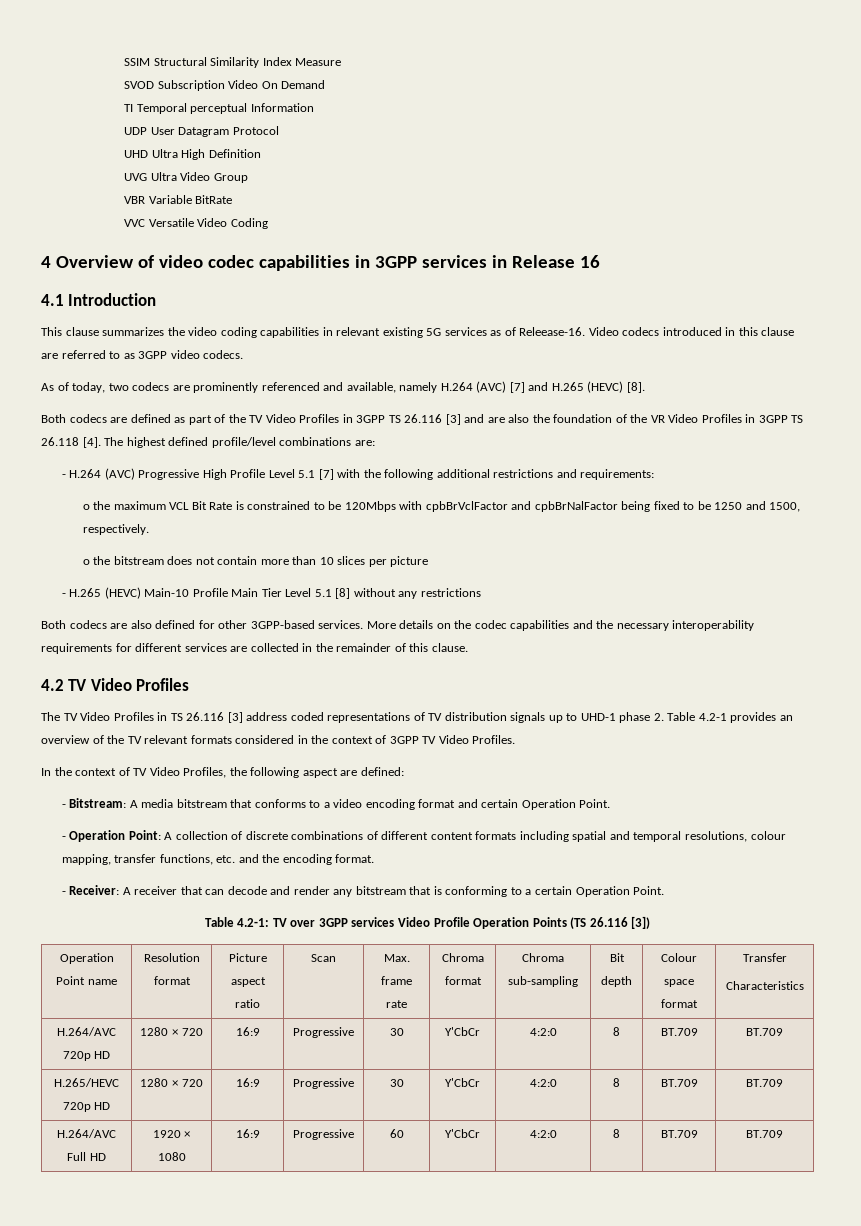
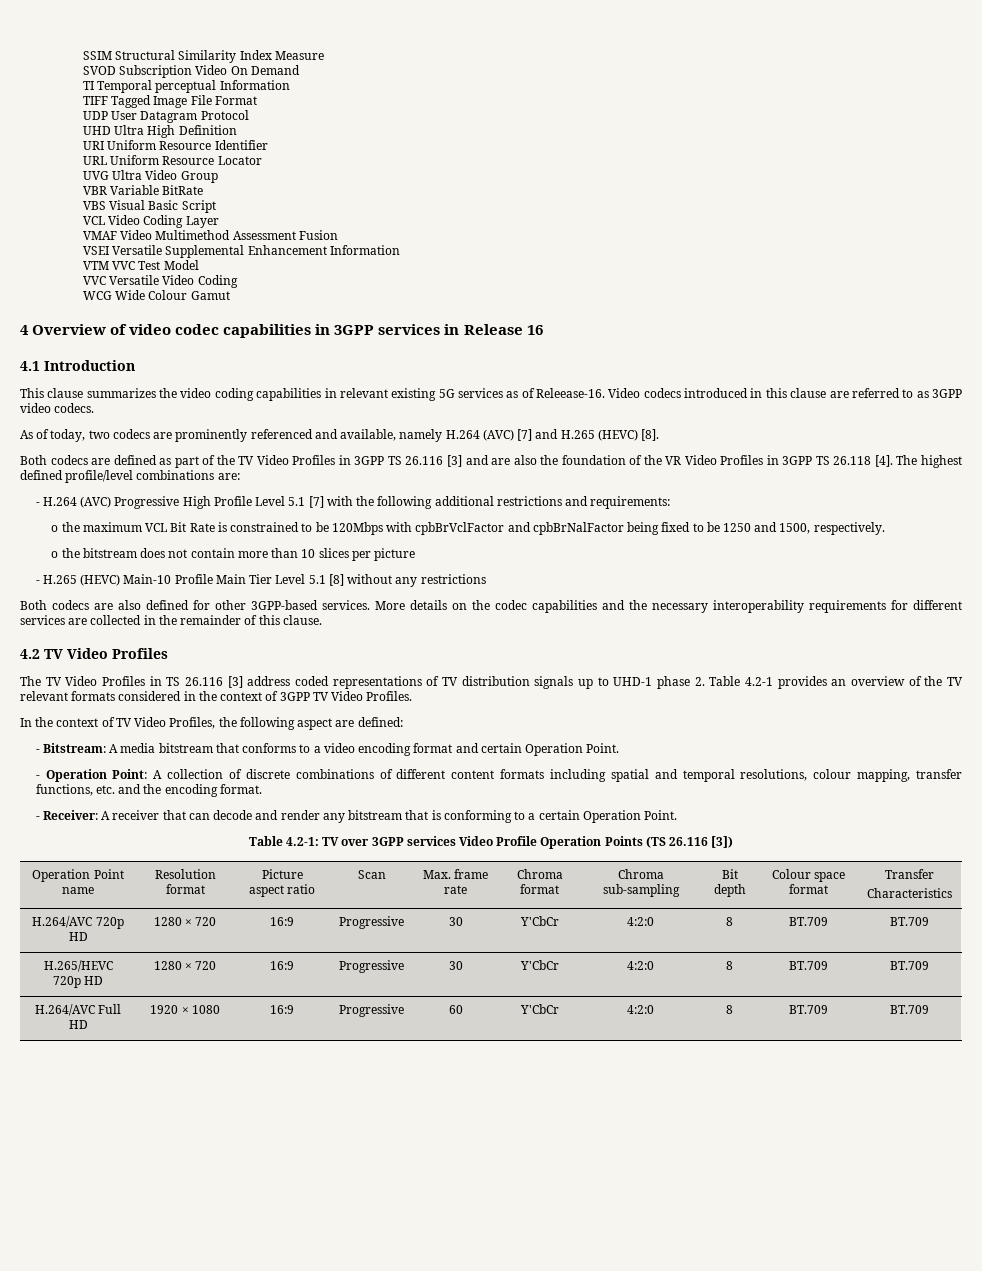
+ TIFF Tagged Image File Format
+ URI Uniform Resource Identifier
+ URL Uniform Resource Locator
+ VBS Visual Basic Script
+ VCL Video Coding Layer
+ VMAF Video Multimethod Assessment Fusion
+ VSEI Versatile Supplemental Enhancement Information
+ VTM VVC Test Model
+ WCG Wide Colour Gamut

